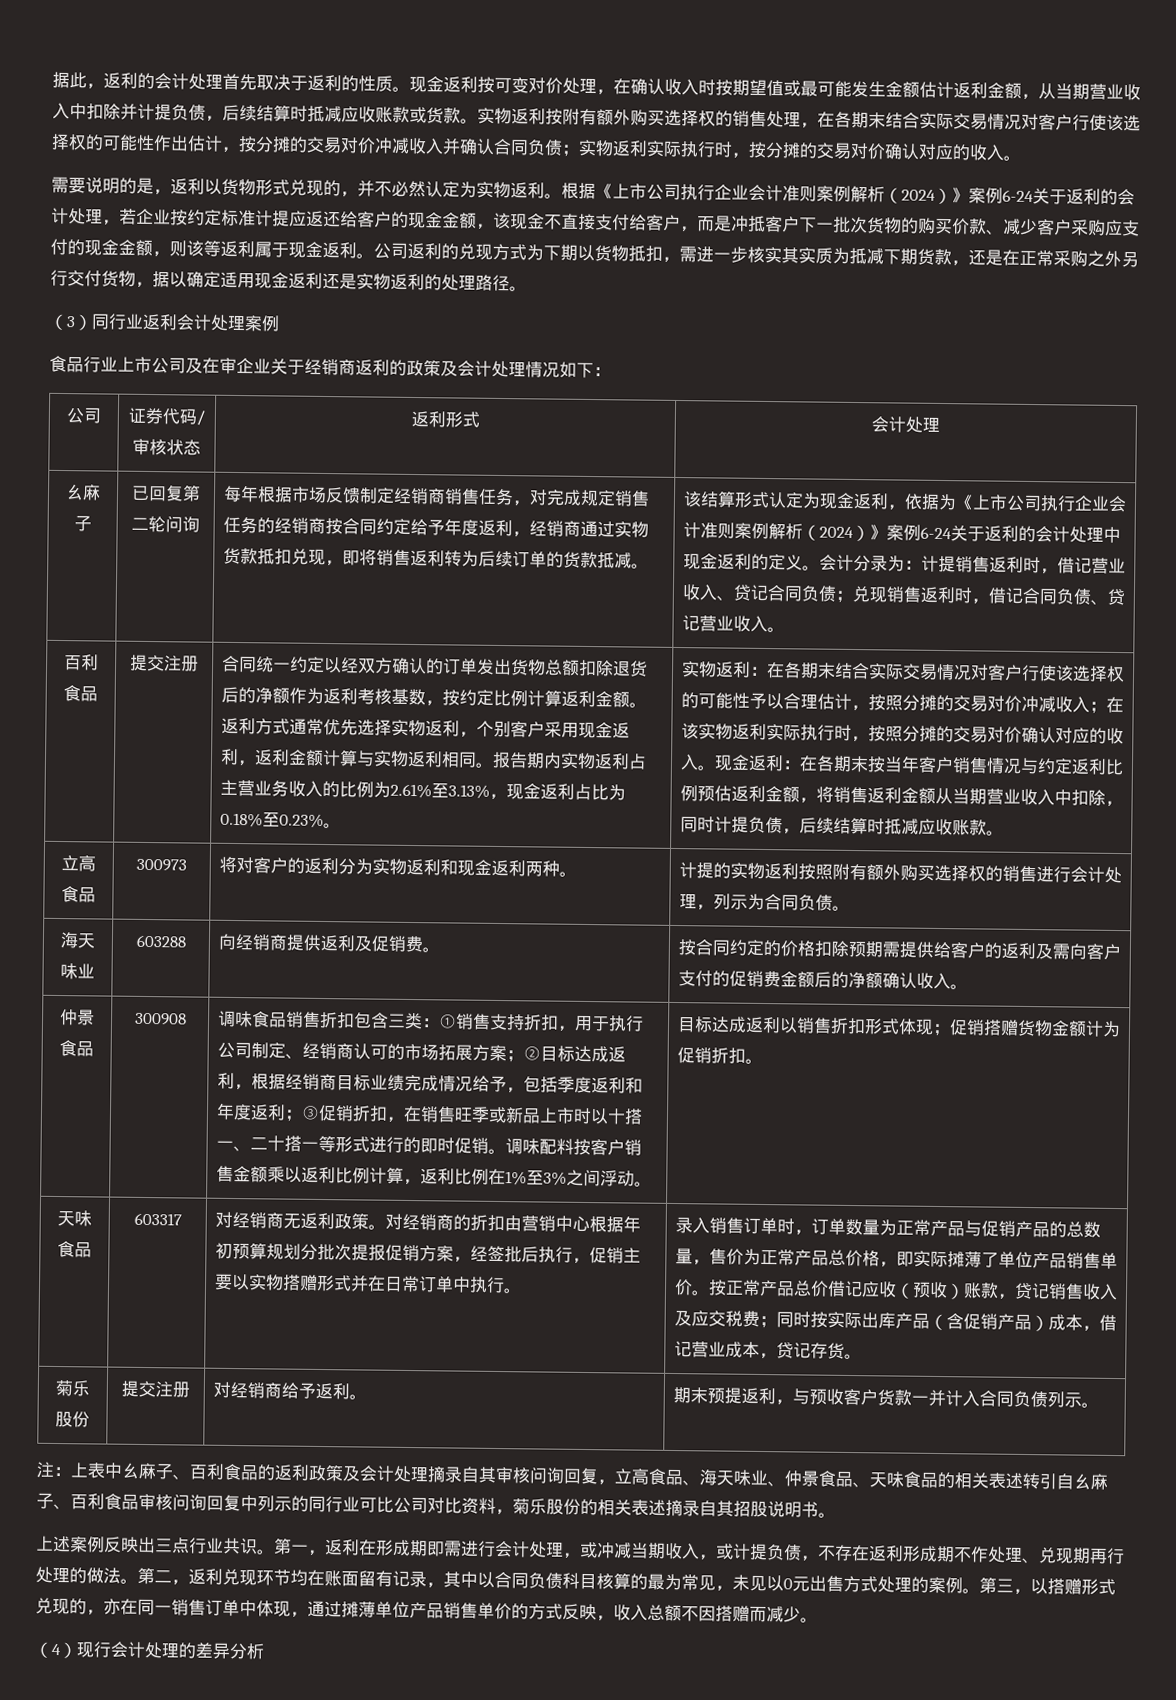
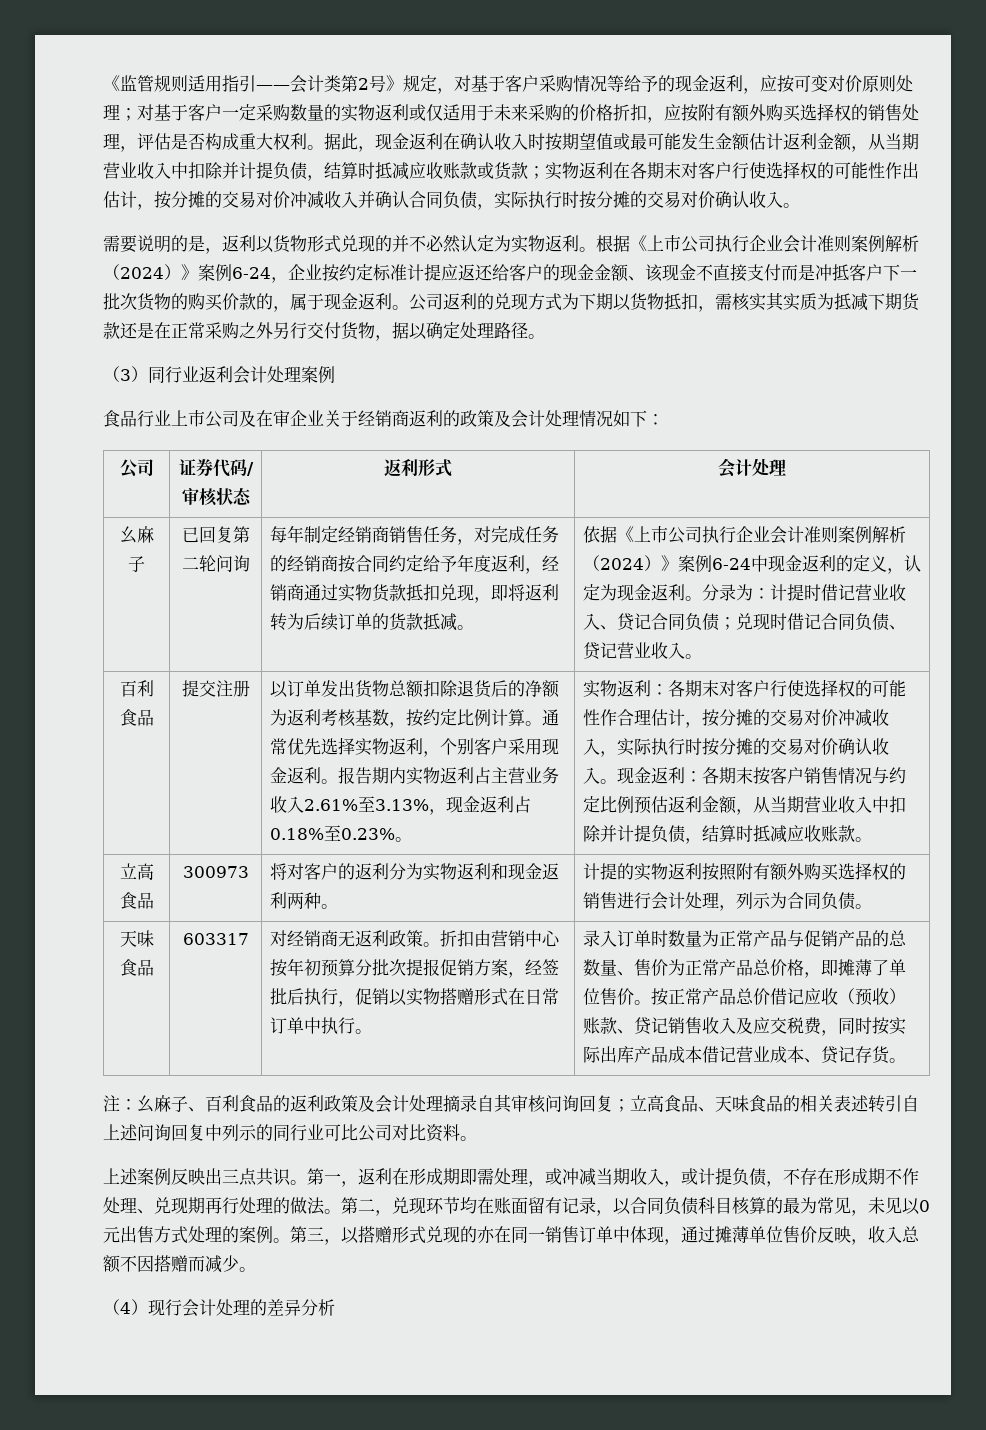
- 据此，返利的会计处理首先取决于返利的性质。现金返利按可变对价处理，在确认收入时按期望值或最可能发生金额估计返利金额，从当期营业收入中扣除并计提负债，后续结算时抵减应收账款或货款。实物返利按附有额外购买选择权的销售处理，在各期末结合实际交易情况对客户行使该选择权的可能性作出估计，按分摊的交易对价冲减收入并确认合同负债；实物返利实际执行时，按分摊的交易对价确认对应的收入。
+ 《监管规则适用指引——会计类第2号》规定，对基于客户采购情况等给予的现金返利，应按可变对价原则处理；对基于客户一定采购数量的实物返利或仅适用于未来采购的价格折扣，应按附有额外购买选择权的销售处理，评估是否构成重大权利。据此，现金返利在确认收入时按期望值或最可能发生金额估计返利金额，从当期营业收入中扣除并计提负债，结算时抵减应收账款或货款；实物返利在各期末对客户行使选择权的可能性作出估计，按分摊的交易对价冲减收入并确认合同负债，实际执行时按分摊的交易对价确认收入。
- 需要说明的是，返利以货物形式兑现的，并不必然认定为实物返利。
+ 需要说明的是，返利以货物形式兑现的并不必然认定为实物返利。
- 根据《上市公司执行企业会计准则案例解析（2024）》案例6-24关于返利的会计处理，若企业按约定标准计提应返还给客户的现金金额，该现金不直接支付给客户，而是冲抵客户下一批次货物的购买价款、减少客户采购应支付的现金金额，则该等返利属于现金返利。
+ 根据《上市公司执行企业会计准则案例解析（2024）》案例6-24，企业按约定标准计提应返还给客户的现金金额、该现金不直接支付而是冲抵客户下一批次货物的购买价款的，属于现金返利。
- 公司返利的兑现方式为下期以货物抵扣，需进一步核实其实质为抵减下期货款，还是在正常采购之外另行交付货物，据以确定适用现金返利还是实物返利的处理路径。
+ 公司返利的兑现方式为下期以货物抵扣，需核实其实质为抵减下期货款还是在正常采购之外另行交付货物，据以确定处理路径。
- 每年根据市场反馈制定经销商销售任务，对完成规定销售任务的经销商按合同约定给予年度返利，经销商通过实物货款抵扣兑现，即将销售返利转为后续订单的货款抵减。
+ 每年制定经销商销售任务，对完成任务的经销商按合同约定给予年度返利，经销商通过实物货款抵扣兑现，即将返利转为后续订单的货款抵减。
- 该结算形式认定为现金返利，依据为《上市公司执行企业会计准则案例解析（2024）》案例6-24关于返利的会计处理中现金返利的定义。会计分录为：计提销售返利时，借记营业收入、贷记合同负债；兑现销售返利时，借记合同负债、贷记营业收入。
+ 依据《上市公司执行企业会计准则案例解析（2024）》案例6-24中现金返利的定义，认定为现金返利。分录为：计提时借记营业收入、贷记合同负债；兑现时借记合同负债、贷记营业收入。
- 合同统一约定以经双方确认的订单发出货物总额扣除退货后的净额作为返利考核基数，按约定比例计算返利金额。返利方式通常优先选择实物返利，个别客户采用现金返利，返利金额计算与实物返利相同。
+ 以订单发出货物总额扣除退货后的净额为返利考核基数，按约定比例计算。通常优先选择实物返利，个别客户采用现金返利。
- 报告期内实物返利占主营业务收入的比例为2.61%至3.13%，现金返利占比为0.18%至0.23%。
+ 报告期内实物返利占主营业务收入2.61%至3.13%，现金返利占0.18%至0.23%。
- 实物返利：在各期末结合实际交易情况对客户行使该选择权的可能性予以合理估计，按照分摊的交易对价冲减收入；在该实物返利实际执行时，按照分摊的交易对价确认对应的收入。
+ 实物返利：各期末对客户行使选择权的可能性作合理估计，按分摊的交易对价冲减收入，实际执行时按分摊的交易对价确认收入。
- 现金返利：在各期末按当年客户销售情况与约定返利比例预估返利金额，将销售返利金额从当期营业收入中扣除，同时计提负债，后续结算时抵减应收账款。
+ 现金返利：各期末按客户销售情况与约定比例预估返利金额，从当期营业收入中扣除并计提负债，结算时抵减应收账款。
- 海天味业 | 603288 | 向经销商提供返利及促销费。 | 按合同约定的价格扣除预期需提供给客户的返利及需向客户支付的促销费金额后的净额确认收入。
- 仲景食品 | 300908 | 调味食品销售折扣包含三类：①销售支持折扣，用于执行公司制定、经销商认可的市场拓展方案；②目标达成返利，根据经销商目标业绩完成情况给予，包括季度返利和年度返利；③促销折扣，在销售旺季或新品上市时以十搭一、二十搭一等形式进行的即时促销。调味配料按客户销售金额乘以返利比例计算，返利比例在1%至3%之间浮动。 | 目标达成返利以销售折扣形式体现；促销搭赠货物金额计为促销折扣。
- 对经销商的折扣由营销中心根据年初预算规划分批次提报促销方案，经签批后执行，促销主要以实物搭赠形式并在日常订单中执行。
+ 折扣由营销中心按年初预算分批次提报促销方案，经签批后执行，促销以实物搭赠形式在日常订单中执行。
- 录入销售订单时，订单数量为正常产品与促销产品的总数量，售价为正常产品总价格，即实际摊薄了单位产品销售单价。
+ 录入订单时数量为正常产品与促销产品的总数量、售价为正常产品总价格，即摊薄了单位售价。
- 按正常产品总价借记应收（预收）账款，贷记销售收入及应交税费；同时按实际出库产品（含促销产品）成本，借记营业成本，贷记存货。
+ 按正常产品总价借记应收（预收）账款、贷记销售收入及应交税费，同时按实际出库产品成本借记营业成本、贷记存货。
- 菊乐股份 | 提交注册 | 对经销商给予返利。 | 期末预提返利，与预收客户货款一并计入合同负债列示。
- 注：上表中幺麻子、百利食品的返利政策及会计处理摘录自其审核问询回复，立高食品、海天味业、仲景食品、天味食品的相关表述转引自幺麻子、百利食品审核问询回复中列示的同行业可比公司对比资料，菊乐股份的相关表述摘录自其招股说明书。
+ 注：幺麻子、百利食品的返利政策及会计处理摘录自其审核问询回复；立高食品、天味食品的相关表述转引自上述问询回复中列示的同行业可比公司对比资料。
- 上述案例反映出三点行业共识。
+ 上述案例反映出三点共识。
- 第一，返利在形成期即需进行会计处理，或冲减当期收入，或计提负债，不存在返利形成期不作处理、兑现期再行处理的做法。
+ 第一，返利在形成期即需处理，或冲减当期收入，或计提负债，不存在形成期不作处理、兑现期再行处理的做法。
- 第二，返利兑现环节均在账面留有记录，其中以合同负债科目核算的最为常见，未见以0元出售方式处理的案例。
+ 第二，兑现环节均在账面留有记录，以合同负债科目核算的最为常见，未见以0元出售方式处理的案例。
- 第三，以搭赠形式兑现的，亦在同一销售订单中体现，通过摊薄单位产品销售单价的方式反映，收入总额不因搭赠而减少。
+ 第三，以搭赠形式兑现的亦在同一销售订单中体现，通过摊薄单位售价反映，收入总额不因搭赠而减少。

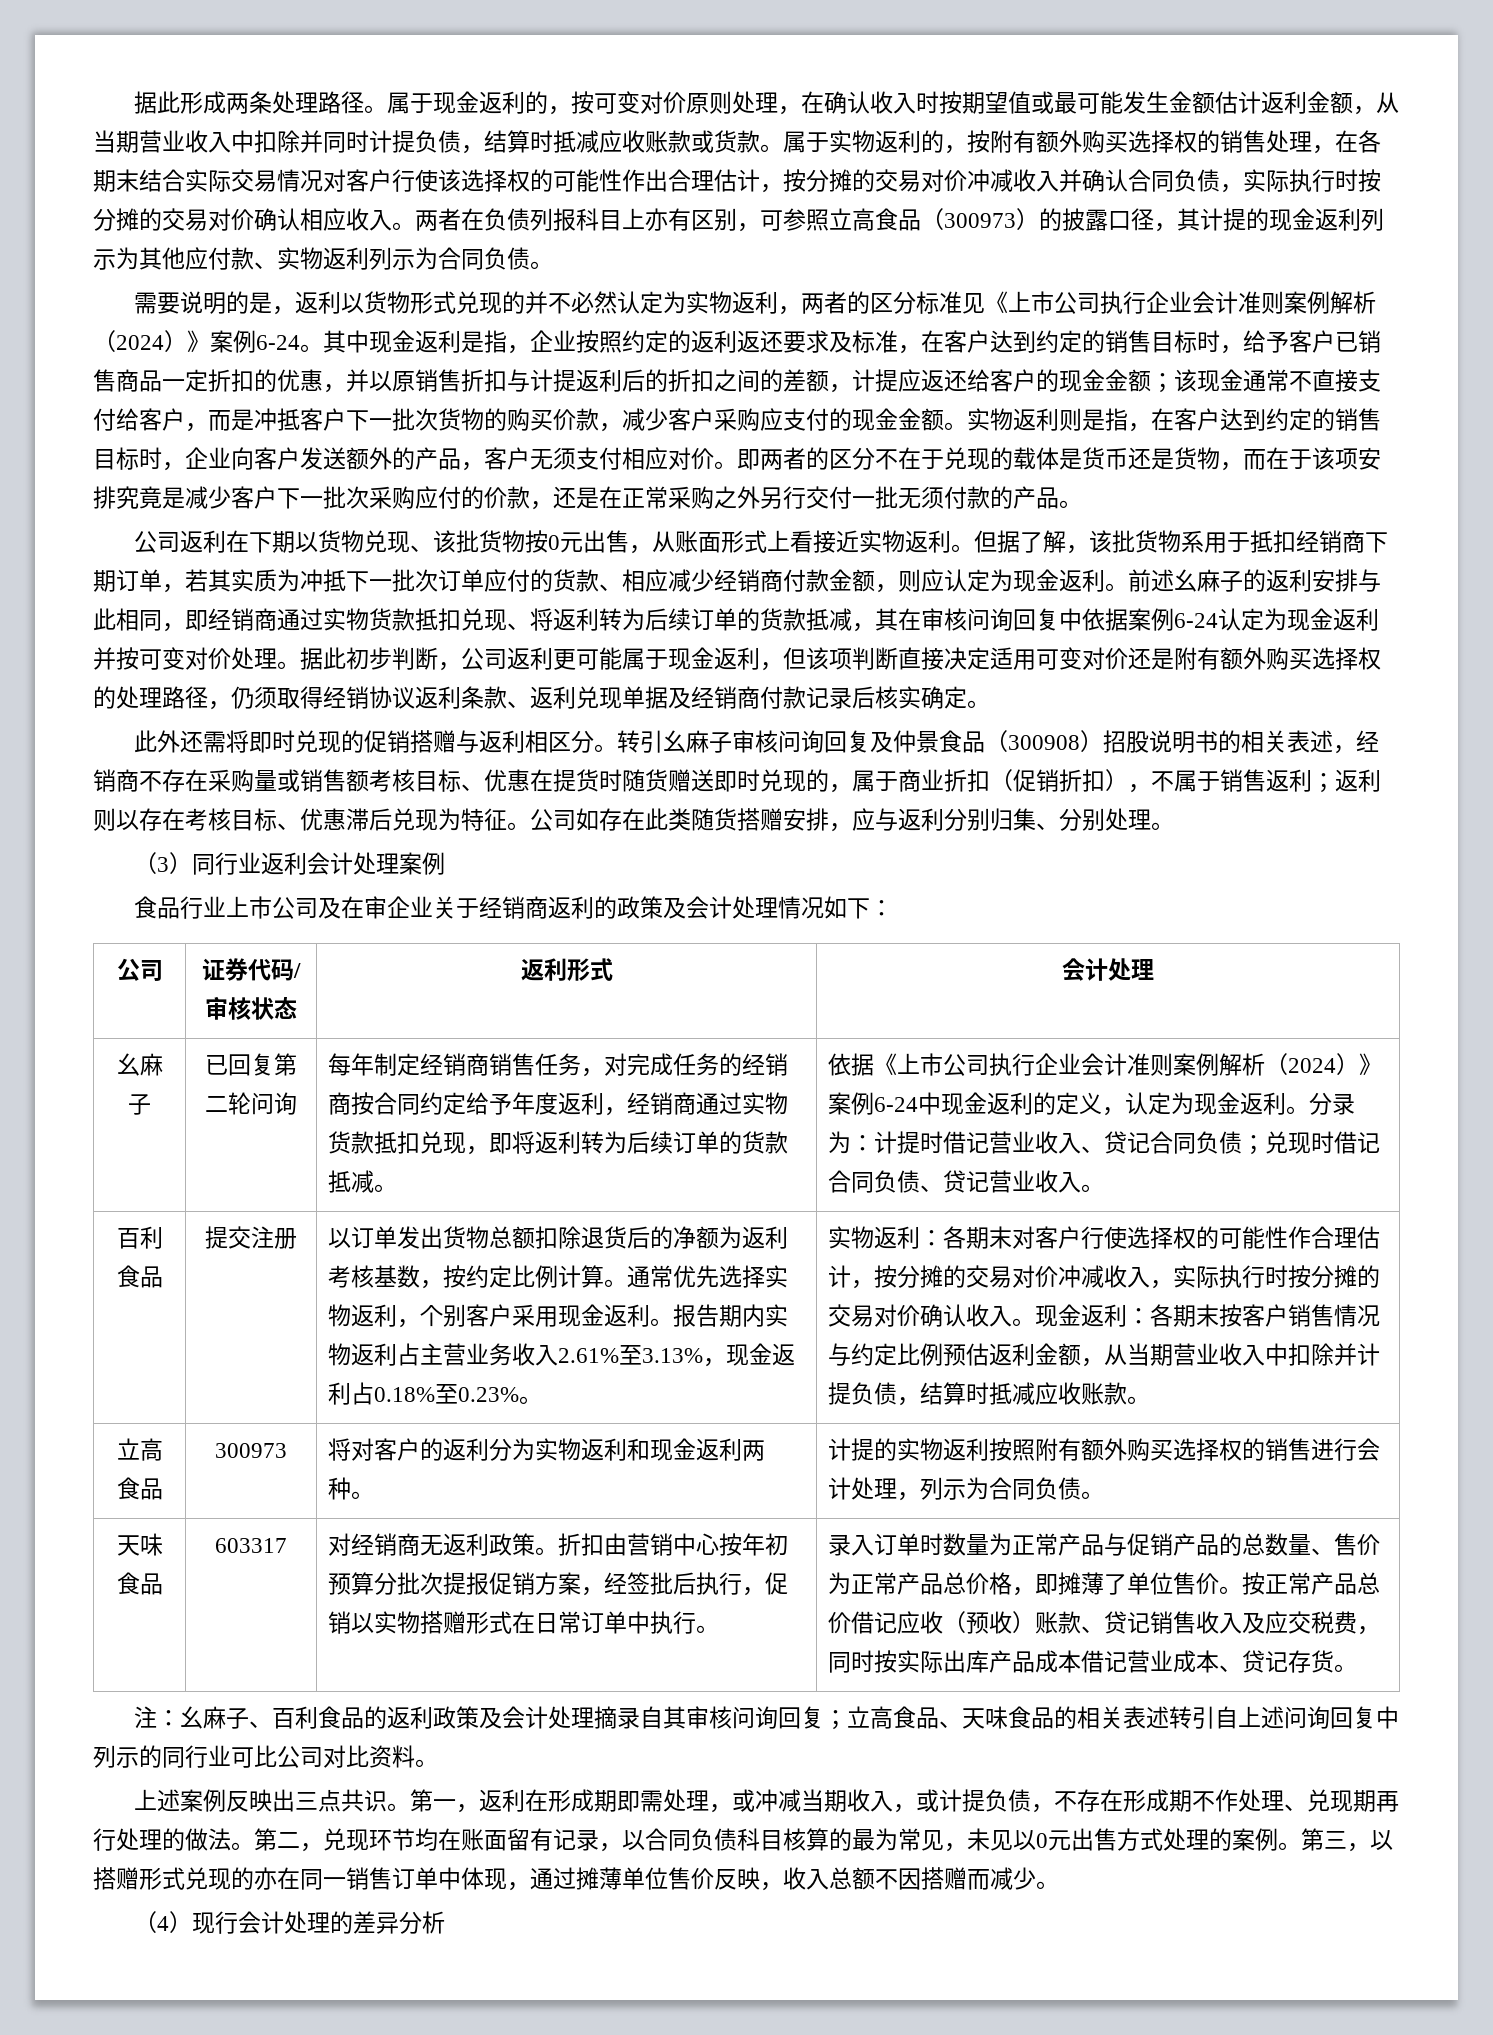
- 《监管规则适用指引——会计类第2号》规定，对基于客户采购情况等给予的现金返利，应按可变对价原则处理；对基于客户一定采购数量的实物返利或仅适用于未来采购的价格折扣，应按附有额外购买选择权的销售处理，评估是否构成重大权利。据此，现金返利在确认收入时按期望值或最可能发生金额估计返利金额，从当期营业收入中扣除并计提负债，结算时抵减应收账款或货款；实物返利在各期末对客户行使选择权的可能性作出估计，按分摊的交易对价冲减收入并确认合同负债，实际执行时按分摊的交易对价确认收入。
+ 据此形成两条处理路径。属于现金返利的，按可变对价原则处理，在确认收入时按期望值或最可能发生金额估计返利金额，从当期营业收入中扣除并同时计提负债，结算时抵减应收账款或货款。属于实物返利的，按附有额外购买选择权的销售处理，在各期末结合实际交易情况对客户行使该选择权的可能性作出合理估计，按分摊的交易对价冲减收入并确认合同负债，实际执行时按分摊的交易对价确认相应收入。两者在负债列报科目上亦有区别，可参照立高食品（300973）的披露口径，其计提的现金返利列示为其他应付款、实物返利列示为合同负债。
- 需要说明的是，返利以货物形式兑现的并不必然认定为实物返利。根据《上市公司执行企业会计准则案例解析（2024）》案例6-24，企业按约定标准计提应返还给客户的现金金额、该现金不直接支付而是冲抵客户下一批次货物的购买价款的，属于现金返利。公司返利的兑现方式为下期以货物抵扣，需核实其实质为抵减下期货款还是在正常采购之外另行交付货物，据以确定处理路径。
+ 需要说明的是，返利以货物形式兑现的并不必然认定为实物返利，两者的区分标准见《上市公司执行企业会计准则案例解析（2024）》案例6-24。其中现金返利是指，企业按照约定的返利返还要求及标准，在客户达到约定的销售目标时，给予客户已销售商品一定折扣的优惠，并以原销售折扣与计提返利后的折扣之间的差额，计提应返还给客户的现金金额；该现金通常不直接支付给客户，而是冲抵客户下一批次货物的购买价款，减少客户采购应支付的现金金额。实物返利则是指，在客户达到约定的销售目标时，企业向客户发送额外的产品，客户无须支付相应对价。即两者的区分不在于兑现的载体是货币还是货物，而在于该项安排究竟是减少客户下一批次采购应付的价款，还是在正常采购之外另行交付一批无须付款的产品。
+ 公司返利在下期以货物兑现、该批货物按0元出售，从账面形式上看接近实物返利。但据了解，该批货物系用于抵扣经销商下期订单，若其实质为冲抵下一批次订单应付的货款、相应减少经销商付款金额，则应认定为现金返利。前述幺麻子的返利安排与此相同，即经销商通过实物货款抵扣兑现、将返利转为后续订单的货款抵减，其在审核问询回复中依据案例6-24认定为现金返利并按可变对价处理。据此初步判断，公司返利更可能属于现金返利，但该项判断直接决定适用可变对价还是附有额外购买选择权的处理路径，仍须取得经销协议返利条款、返利兑现单据及经销商付款记录后核实确定。
+ 此外还需将即时兑现的促销搭赠与返利相区分。转引幺麻子审核问询回复及仲景食品（300908）招股说明书的相关表述，经销商不存在采购量或销售额考核目标、优惠在提货时随货赠送即时兑现的，属于商业折扣（促销折扣），不属于销售返利；返利则以存在考核目标、优惠滞后兑现为特征。公司如存在此类随货搭赠安排，应与返利分别归集、分别处理。

